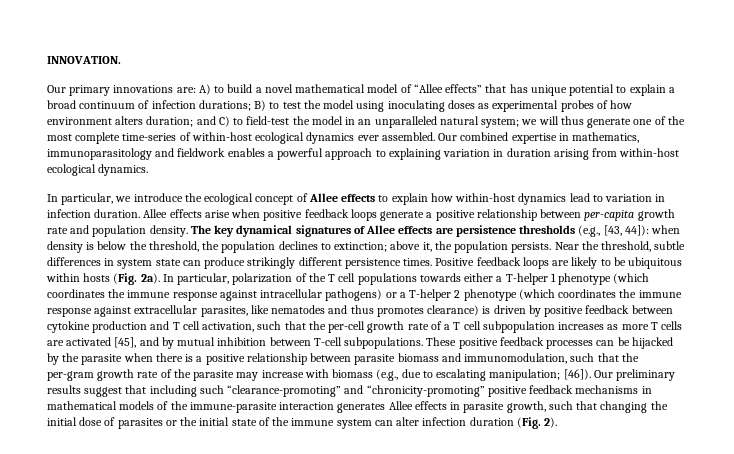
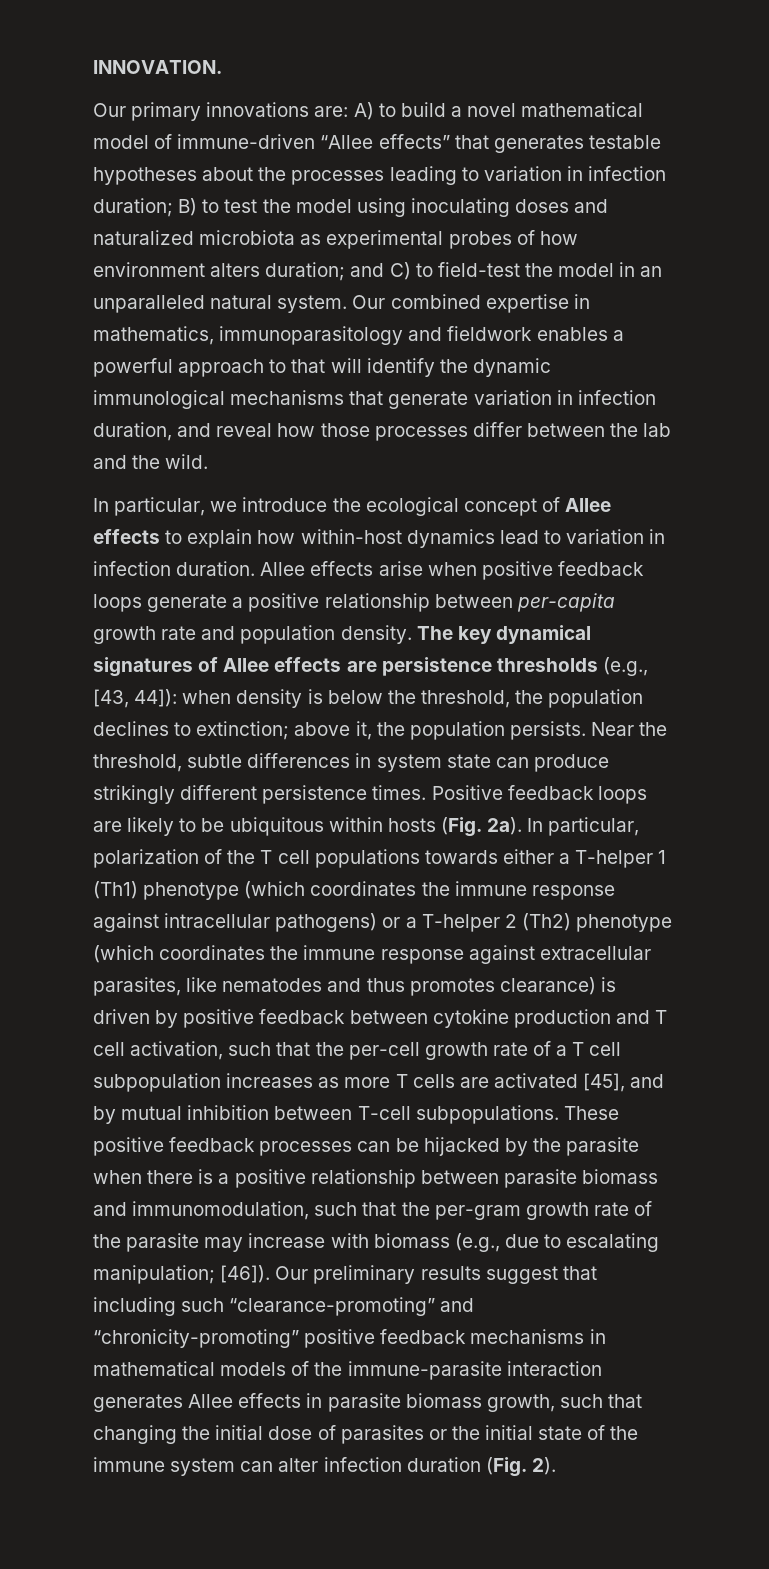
- Our primary innovations are: A) to build a novel mathematical model of “Allee effects” that has unique potential to explain a broad continuum of infection durations; B) to test the model using inoculating doses as experimental probes of how environment alters duration; and C) to field-test the model in an unparalleled natural system; we will thus generate one of the most complete time-series of within-host ecological dynamics ever assembled.
+ Our primary innovations are: A) to build a novel mathematical model of immune-driven “Allee effects” that generates testable hypotheses about the processes leading to variation in infection duration; B) to test the model using inoculating doses and naturalized microbiota as experimental probes of how environment alters duration; and C) to field-test the model in an unparalleled natural system.
- Our combined expertise in mathematics, immunoparasitology and fieldwork enables a powerful approach to explaining variation in duration arising from within-host ecological dynamics.
+ Our combined expertise in mathematics, immunoparasitology and fieldwork enables a powerful approach to that will identify the dynamic immunological mechanisms that generate variation in infection duration, and reveal how those processes differ between the lab and the wild.
- In particular, polarization of the T cell populations towards either a T-helper 1 phenotype (which coordinates the immune response against intracellular pathogens) or a T-helper 2 phenotype (which coordinates the immune response against extracellular parasites, like nematodes and thus promotes clearance) is driven by positive feedback between cytokine production and T cell activation, such that the per-cell growth rate of a T cell subpopulation increases as more T cells are activated [45], and by mutual inhibition between T-cell subpopulations.
+ In particular, polarization of the T cell populations towards either a T-helper 1 (Th1) phenotype (which coordinates the immune response against intracellular pathogens) or a T-helper 2 (Th2) phenotype (which coordinates the immune response against extracellular parasites, like nematodes and thus promotes clearance) is driven by positive feedback between cytokine production and T cell activation, such that the per-cell growth rate of a T cell subpopulation increases as more T cells are activated [45], and by mutual inhibition between T-cell subpopulations.
- Our preliminary results suggest that including such “clearance-promoting” and “chronicity-promoting” positive feedback mechanisms in mathematical models of the immune-parasite interaction generates Allee effects in parasite growth, such that changing the initial dose of parasites or the initial state of the immune system can alter infection duration (Fig. 2).
+ Our preliminary results suggest that including such “clearance-promoting” and “chronicity-promoting” positive feedback mechanisms in mathematical models of the immune-parasite interaction generates Allee effects in parasite biomass growth, such that changing the initial dose of parasites or the initial state of the immune system can alter infection duration (Fig. 2).

